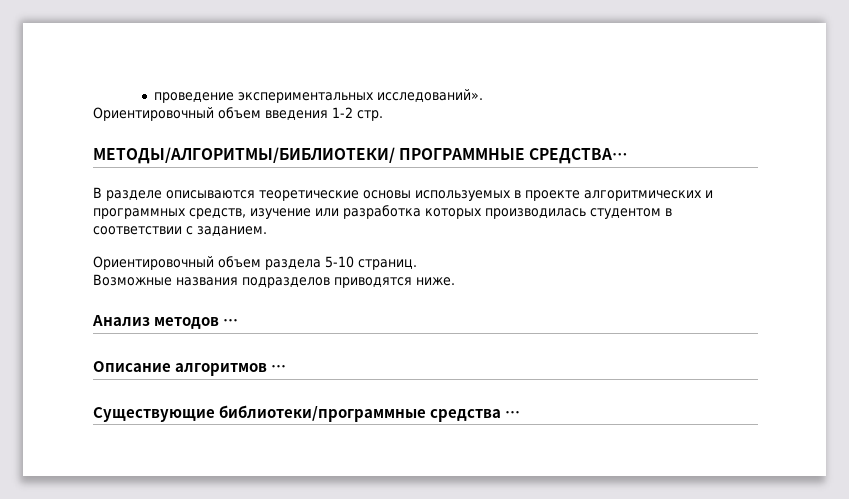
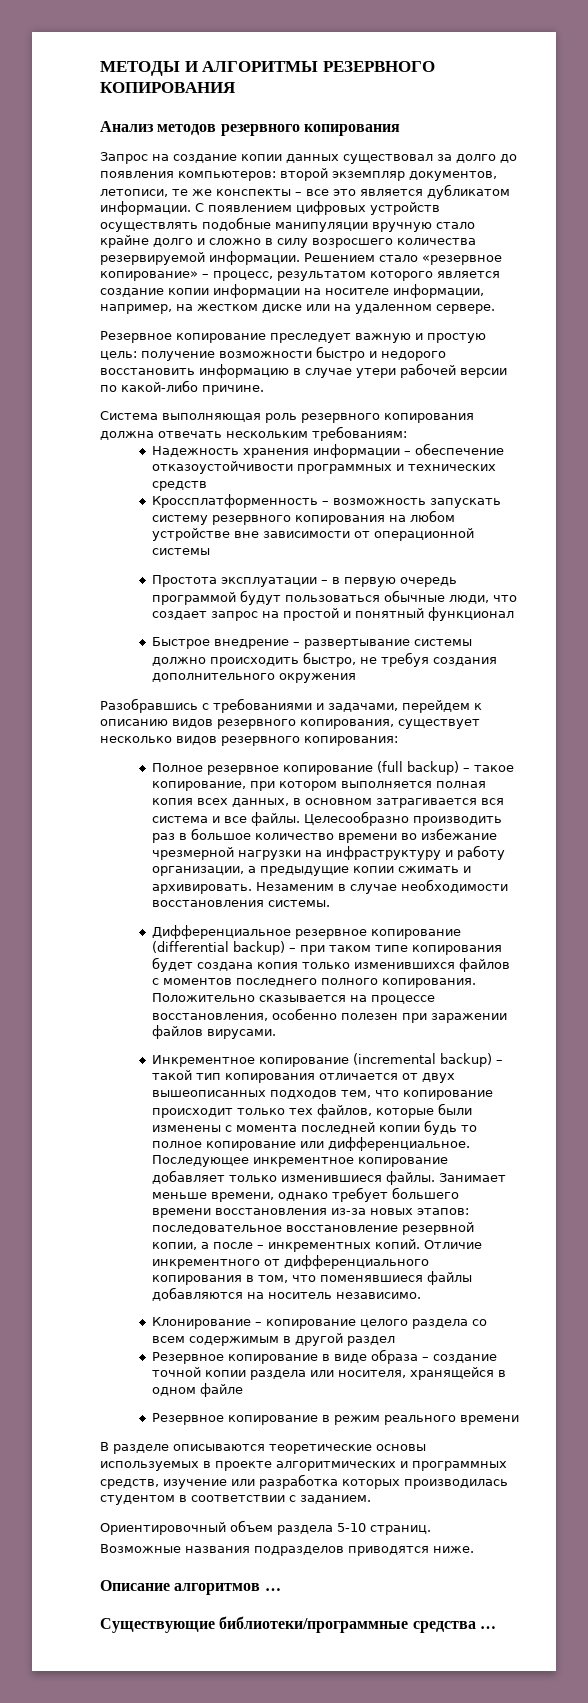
- проведение экспериментальных исследований».
- Ориентировочный объем введения 1-2 стр.
- МЕТОДЫ/АЛГОРИТМЫ/БИБЛИОТЕКИ/ ПРОГРАММНЫЕ СРЕДСТВА…
+ МЕТОДЫ И АЛГОРИТМЫ РЕЗЕРВНОГО КОПИРОВАНИЯ
+ Анализ методов резервного копирования
+ Запрос на создание копии данных существовал за долго до появления компьютеров: второй экземпляр документов, летописи, те же конспекты – все это является дубликатом информации. С появлением цифровых устройств осуществлять подобные манипуляции вручную стало крайне долго и сложно в силу возросшего количества резервируемой информации. Решением стало «резервное копирование» – процесс, результатом которого является создание копии информации на носителе информации, например, на жестком диске или на удаленном сервере.
+ Резервное копирование преследует важную и простую цель: получение возможности быстро и недорого восстановить информацию в случае утери рабочей версии по какой-либо причине.
+ Система выполняющая роль резервного копирования должна отвечать нескольким требованиям:
+ Надежность хранения информации – обеспечение отказоустойчивости программных и технических средств
+ Кроссплатформенность – возможность запускать систему резервного копирования на любом устройстве вне зависимости от операционной системы
+ Простота эксплуатации – в первую очередь программой будут пользоваться обычные люди, что создает запрос на простой и понятный функционал
+ Быстрое внедрение – развертывание системы должно происходить быстро, не требуя создания дополнительного окружения
+ Разобравшись с требованиями и задачами, перейдем к описанию видов резервного копирования, существует несколько видов резервного копирования:
+ Полное резервное копирование (full backup) – такое копирование, при котором выполняется полная копия всех данных, в основном затрагивается вся система и все файлы. Целесообразно производить раз в большое количество времени во избежание чрезмерной нагрузки на инфраструктуру и работу организации, а предыдущие копии сжимать и архивировать. Незаменим в случае необходимости восстановления системы.
+ Дифференциальное резервное копирование (differential backup) – при таком типе копирования будет создана копия только изменившихся файлов с моментов последнего полного копирования. Положительно сказывается на процессе восстановления, особенно полезен при заражении файлов вирусами.
+ Инкрементное копирование (incremental backup) – такой тип копирования отличается от двух вышеописанных подходов тем, что копирование происходит только тех файлов, которые были изменены с момента последней копии будь то полное копирование или дифференциальное. Последующее инкрементное копирование добавляет только изменившиеся файлы. Занимает меньше времени, однако требует большего времени восстановления из-за новых этапов: последовательное восстановление резервной копии, а после – инкрементных копий. Отличие инкрементного от дифференциального копирования в том, что поменявшиеся файлы добавляются на носитель независимо.
+ Клонирование – копирование целого раздела со всем содержимым в другой раздел
+ Резервное копирование в виде образа – создание точной копии раздела или носителя, хранящейся в одном файле
+ Резервное копирование в режим реального времени
- Анализ методов …

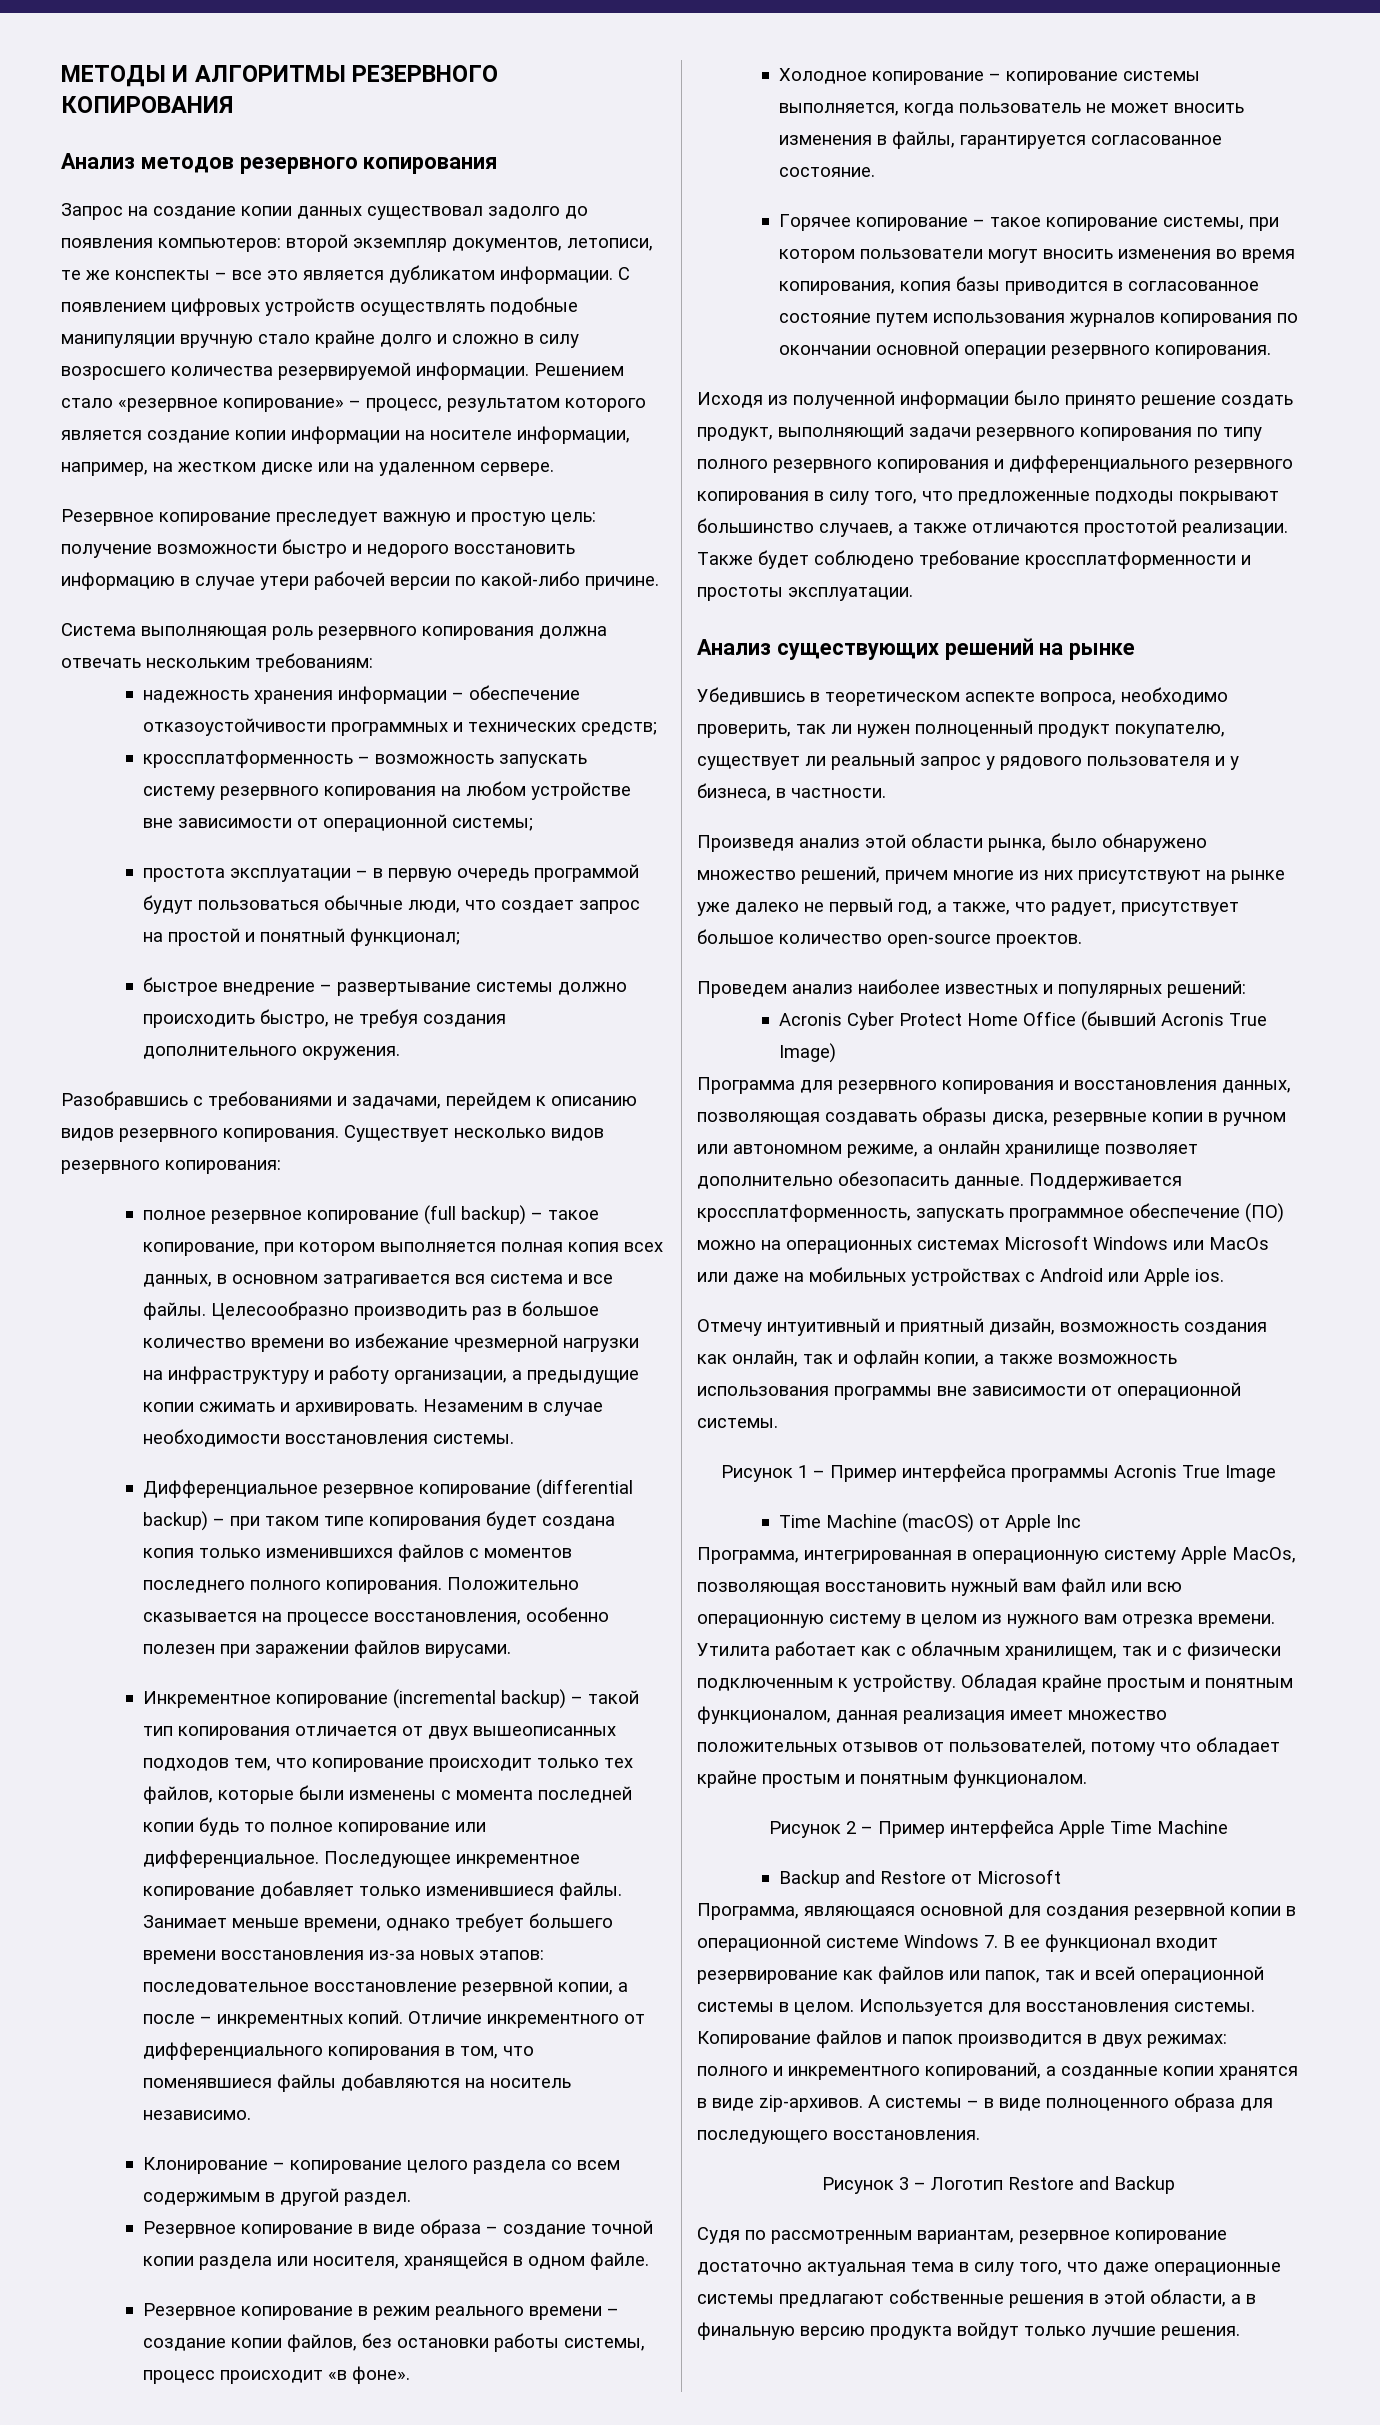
- Запрос на создание копии данных существовал за долго до появления компьютеров: второй экземпляр документов, летописи, те же конспекты – все это является дубликатом информации.
+ Запрос на создание копии данных существовал задолго до появления компьютеров: второй экземпляр документов, летописи, те же конспекты – все это является дубликатом информации.
- Надежность хранения информации – обеспечение отказоустойчивости программных и технических средств
- Кроссплатформенность – возможность запускать систему резервного копирования на любом устройстве вне зависимости от операционной системы
- Простота эксплуатации – в первую очередь программой будут пользоваться обычные люди, что создает запрос на простой и понятный функционал
- Быстрое внедрение – развертывание системы должно происходить быстро, не требуя создания дополнительного окружения
+ надежность хранения информации – обеспечение отказоустойчивости программных и технических средств;
+ кроссплатформенность – возможность запускать систему резервного копирования на любом устройстве вне зависимости от операционной системы;
+ простота эксплуатации – в первую очередь программой будут пользоваться обычные люди, что создает запрос на простой и понятный функционал;
+ быстрое внедрение – развертывание системы должно происходить быстро, не требуя создания дополнительного окружения.
- Разобравшись с требованиями и задачами, перейдем к описанию видов резервного копирования, существует несколько видов резервного копирования:
+ Разобравшись с требованиями и задачами, перейдем к описанию видов резервного копирования. Существует несколько видов резервного копирования:
- Полное резервное копирование (full backup) – такое копирование, при котором выполняется полная копия всех данных, в основном затрагивается вся система и все файлы.
+ полное резервное копирование (full backup) – такое копирование, при котором выполняется полная копия всех данных, в основном затрагивается вся система и все файлы.
- Клонирование – копирование целого раздела со всем содержимым в другой раздел
+ Клонирование – копирование целого раздела со всем содержимым в другой раздел.
- Резервное копирование в виде образа – создание точной копии раздела или носителя, хранящейся в одном файле
+ Резервное копирование в виде образа – создание точной копии раздела или носителя, хранящейся в одном файле.
- Резервное копирование в режим реального времени
- В разделе описываются теоретические основы используемых в проекте алгоритмических и программных средств, изучение или разработка которых производилась студентом в соответствии с заданием.
- Ориентировочный объем раздела 5-10 страниц.
- Возможные названия подразделов приводятся ниже.
- Описание алгоритмов …
- Существующие библиотеки/программные средства …
+ Резервное копирование в режим реального времени – создание копии файлов, без остановки работы системы, процесс происходит «в фоне».
+ Холодное копирование – копирование системы выполняется, когда пользователь не может вносить изменения в файлы, гарантируется согласованное состояние.
+ Горячее копирование – такое копирование системы, при котором пользователи могут вносить изменения во время копирования, копия базы приводится в согласованное состояние путем использования журналов копирования по окончании основной операции резервного копирования.
+ Исходя из полученной информации было принято решение создать продукт, выполняющий задачи резервного копирования по типу полного резервного копирования и дифференциального резервного копирования в силу того, что предложенные подходы покрывают большинство случаев, а также отличаются простотой реализации. Также будет соблюдено требование кроссплатформенности и простоты эксплуатации.
+ Анализ существующих решений на рынке
+ Убедившись в теоретическом аспекте вопроса, необходимо проверить, так ли нужен полноценный продукт покупателю, существует ли реальный запрос у рядового пользователя и у бизнеса, в частности.
+ Произведя анализ этой области рынка, было обнаружено множество решений, причем многие из них присутствуют на рынке уже далеко не первый год, а также, что радует, присутствует большое количество open-source проектов.
+ Проведем анализ наиболее известных и популярных решений:
+ Acronis Cyber Protect Home Office (бывший Acronis True Image)
+ Программа для резервного копирования и восстановления данных, позволяющая создавать образы диска, резервные копии в ручном или автономном режиме, а онлайн хранилище позволяет дополнительно обезопасить данные. Поддерживается кроссплатформенность, запускать программное обеспечение (ПО) можно на операционных системах Microsoft Windows или MacOs или даже на мобильных устройствах с Android или Apple ios.
+ Отмечу интуитивный и приятный дизайн, возможность создания как онлайн, так и офлайн копии, а также возможность использования программы вне зависимости от операционной системы.
+ Рисунок 1 – Пример интерфейса программы Acronis True Image
+ Time Machine (macOS) от Apple Inc
+ Программа, интегрированная в операционную систему Apple MacOs, позволяющая восстановить нужный вам файл или всю операционную систему в целом из нужного вам отрезка времени. Утилита работает как с облачным хранилищем, так и с физически подключенным к устройству. Обладая крайне простым и понятным функционалом, данная реализация имеет множество положительных отзывов от пользователей, потому что обладает крайне простым и понятным функционалом.
+ Рисунок 2 – Пример интерфейса Apple Time Machine
+ Backup and Restore от Microsoft
+ Программа, являющаяся основной для создания резервной копии в операционной системе Windows 7. В ее функционал входит резервирование как файлов или папок, так и всей операционной системы в целом. Используется для восстановления системы. Копирование файлов и папок производится в двух режимах: полного и инкрементного копирований, а созданные копии хранятся в виде zip-архивов. А системы – в виде полноценного образа для последующего восстановления.
+ Рисунок 3 – Логотип Restore and Backup
+ Судя по рассмотренным вариантам, резервное копирование достаточно актуальная тема в силу того, что даже операционные системы предлагают собственные решения в этой области, а в финальную версию продукта войдут только лучшие решения.

